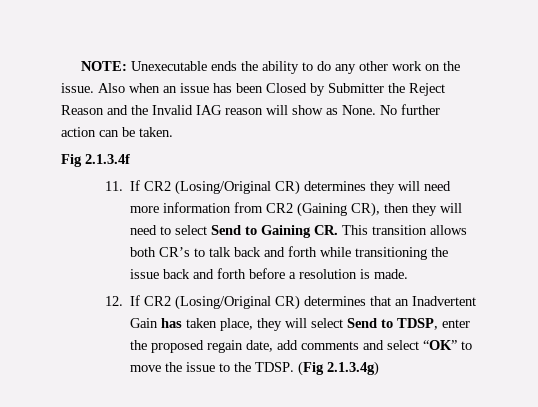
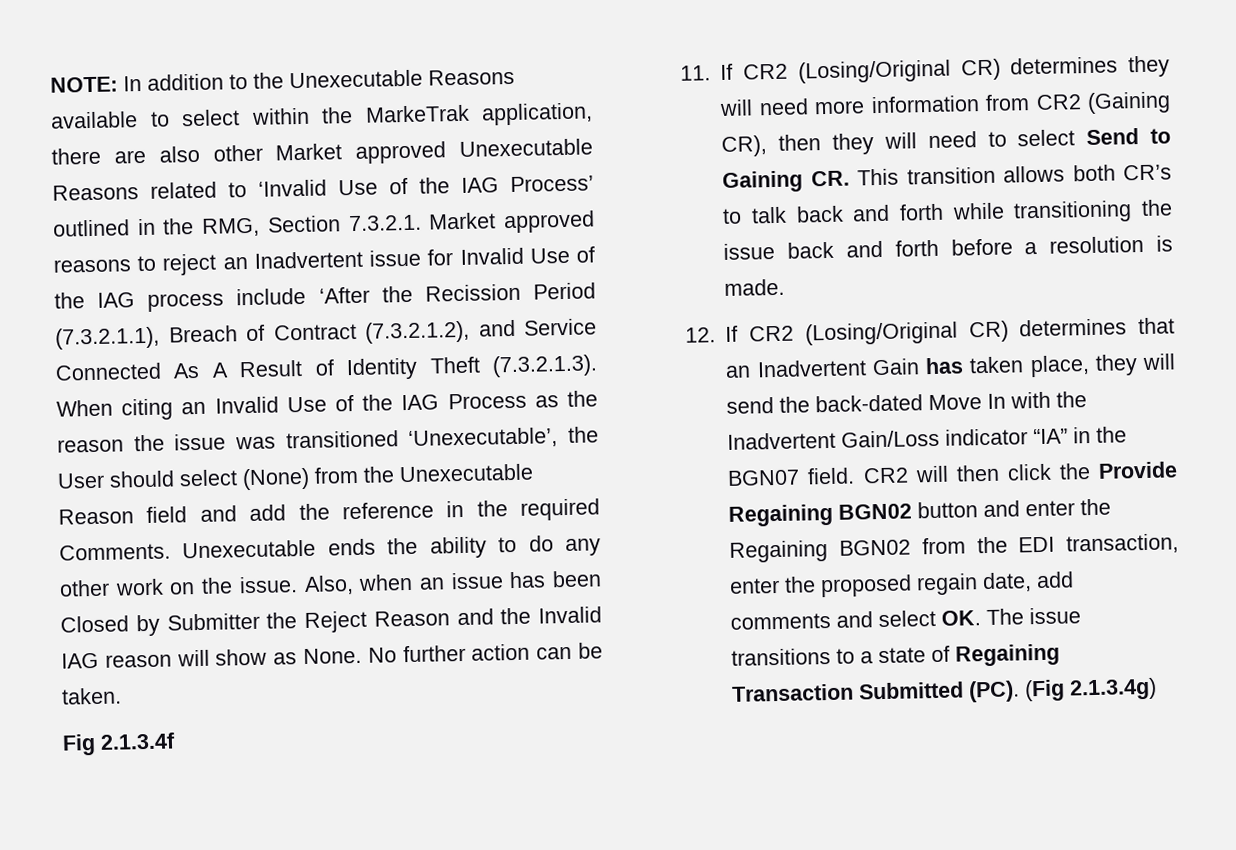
- NOTE: Unexecutable ends the ability to do any other work on the issue.
+ NOTE: In addition to the Unexecutable Reasons available to select within the MarkeTrak application, there are also other Market approved Unexecutable Reasons related to ‘Invalid Use of the IAG Process’ outlined in the RMG, Section 7.3.2.1. Market approved reasons to reject an Inadvertent issue for Invalid Use of the IAG process include ‘After the Recission Period (7.3.2.1.1), Breach of Contract (7.3.2.1.2), and Service Connected As A Result of Identity Theft (7.3.2.1.3). When citing an Invalid Use of the IAG Process as the reason the issue was transitioned ‘Unexecutable’, the User should select (None) from the Unexecutable Reason field and add the reference in the required Comments. Unexecutable ends the ability to do any other work on the issue.
- Also when an issue has been Closed by Submitter the Reject Reason and the Invalid IAG reason will show as None.
+ Also, when an issue has been Closed by Submitter the Reject Reason and the Invalid IAG reason will show as None.
- 12. If CR2 (Losing/Original CR) determines that an Inadvertent Gain has taken place, they will select Send to TDSP, enter the proposed regain date, add comments and select “OK” to move the issue to the TDSP. (Fig 2.1.3.4g)
+ 12. If CR2 (Losing/Original CR) determines that an Inadvertent Gain has taken place, they will send the back-dated Move In with the Inadvertent Gain/Loss indicator “IA” in the BGN07 field. CR2 will then click the Provide Regaining BGN02 button and enter the Regaining BGN02 from the EDI transaction, enter the proposed regain date, add comments and select OK. The issue transitions to a state of Regaining Transaction Submitted (PC). (Fig 2.1.3.4g)

